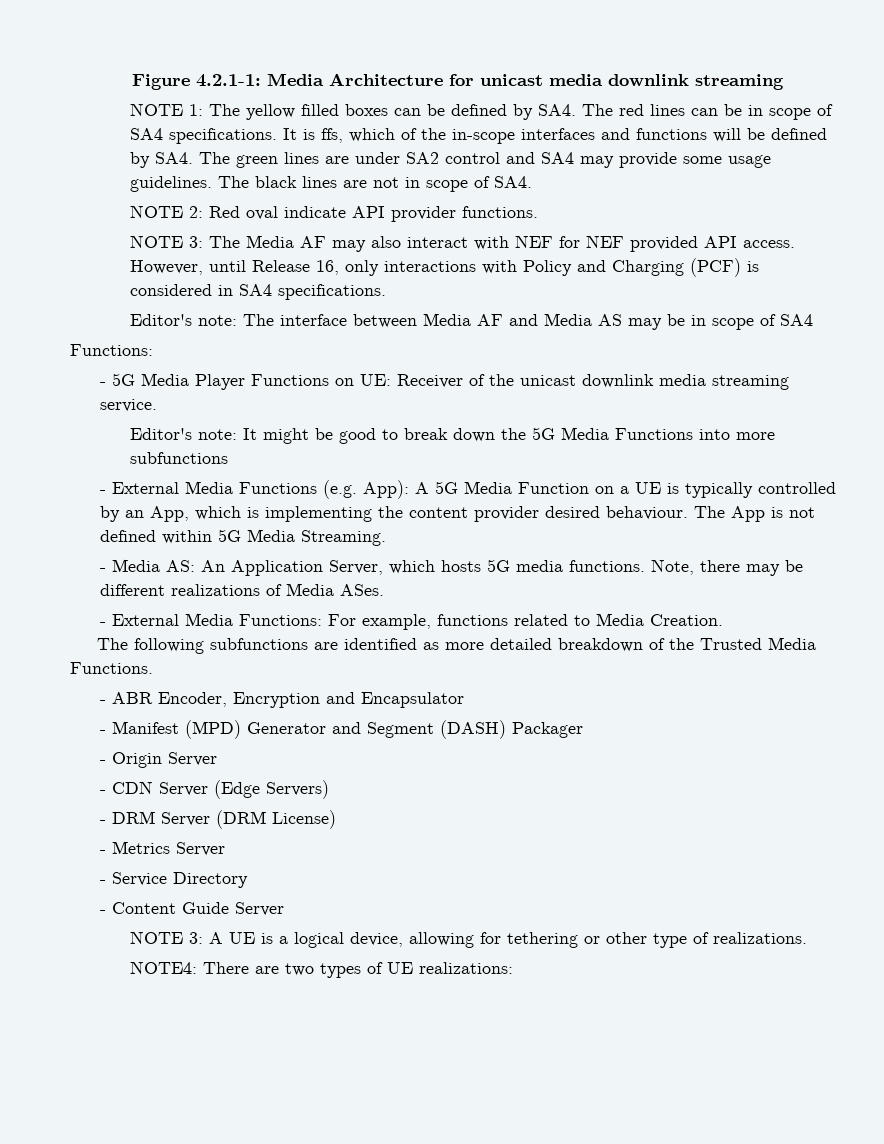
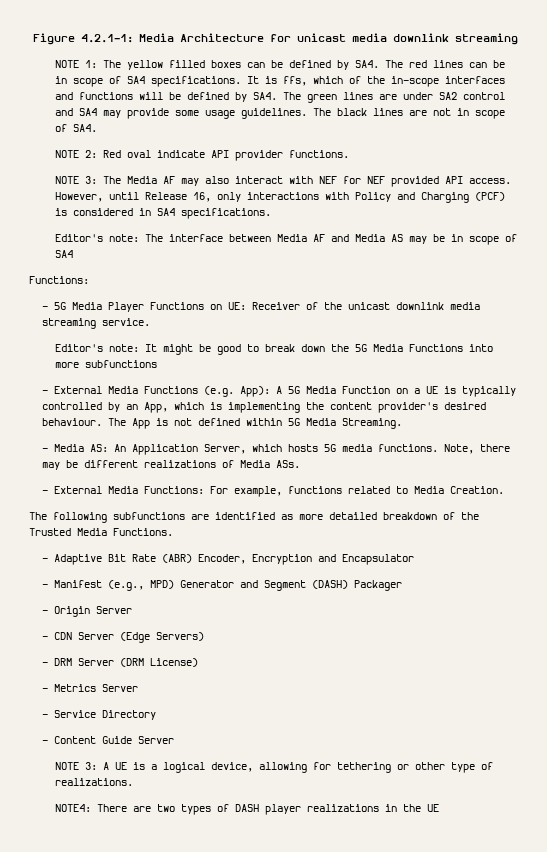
- - External Media Functions (e.g. App): A 5G Media Function on a UE is typically controlled by an App, which is implementing the content provider desired behaviour.
+ - External Media Functions (e.g. App): A 5G Media Function on a UE is typically controlled by an App, which is implementing the content provider's desired behaviour.
- Note, there may be different realizations of Media ASes.
+ Note, there may be different realizations of Media ASs.
- - ABR Encoder, Encryption and Encapsulator
+ - Adaptive Bit Rate (ABR) Encoder, Encryption and Encapsulator
- - Manifest (MPD) Generator and Segment (DASH) Packager
+ - Manifest (e.g., MPD) Generator and Segment (DASH) Packager
- NOTE4: There are two types of UE realizations:
+ NOTE4: There are two types of DASH player realizations in the UE

